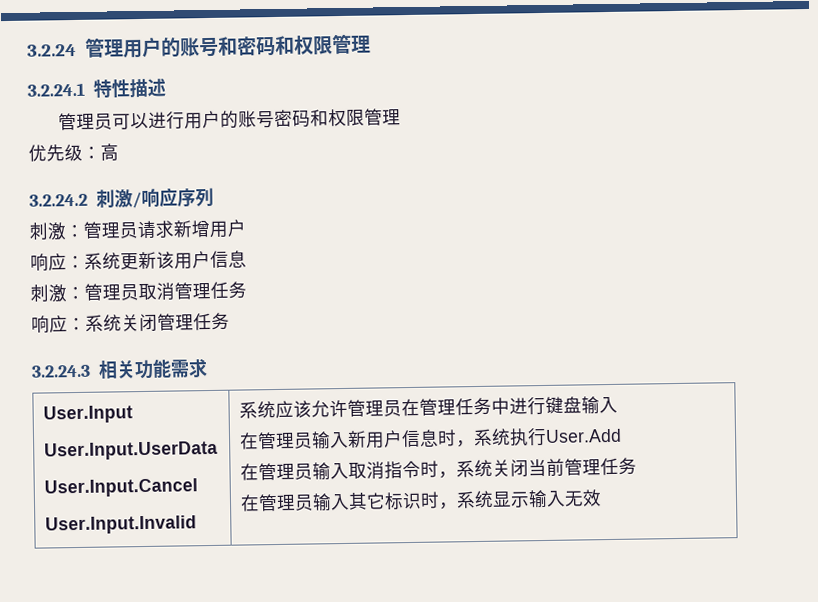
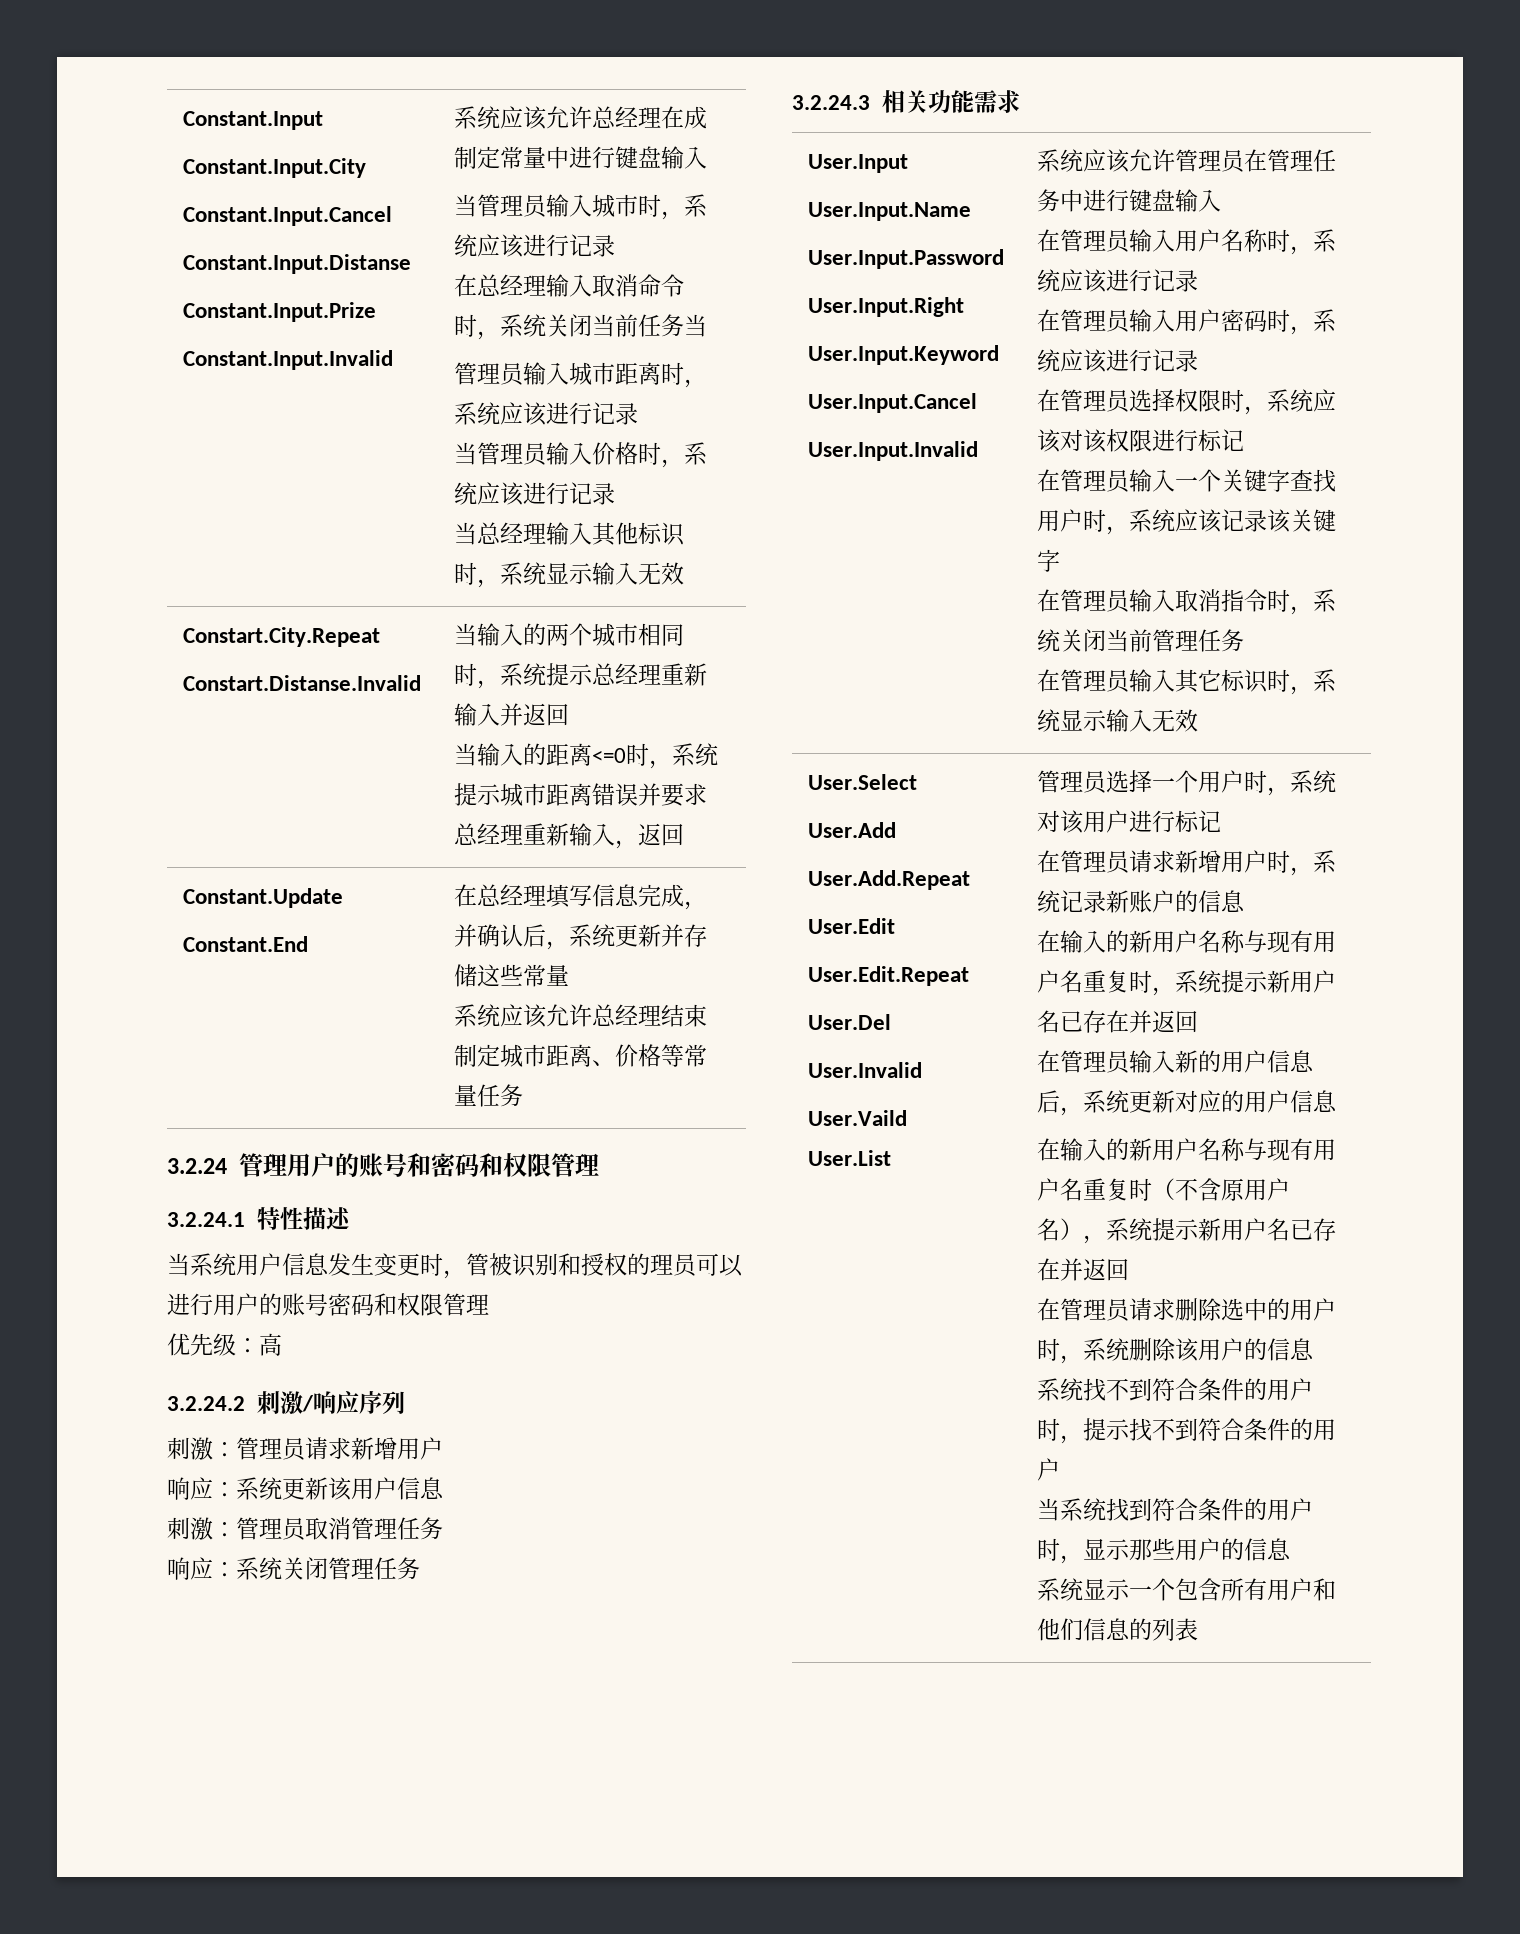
+ Constant.Input
+ Constant.Input.City
+ Constant.Input.Cancel
+ Constant.Input.Distanse
+ Constant.Input.Prize
+ Constant.Input.Invalid | 系统应该允许总经理在成制定常量中进行键盘输入
+ 当管理员输入城市时，系统应该进行记录
+ 在总经理输入取消命令时，系统关闭当前任务当
+ 管理员输入城市距离时，系统应该进行记录
+ 当管理员输入价格时，系统应该进行记录
+ 当总经理输入其他标识时，系统显示输入无效
+ Constart.City.Repeat
+ Constart.Distanse.Invalid | 当输入的两个城市相同时，系统提示总经理重新输入并返回
+ 当输入的距离<=0时，系统提示城市距离错误并要求总经理重新输入，返回
+ Constant.Update
+ Constant.End | 在总经理填写信息完成，并确认后，系统更新并存储这些常量
+ 系统应该允许总经理结束制定城市距离、价格等常量任务
- 管理员可以进行用户的账号密码和权限管理
+ 当系统用户信息发生变更时，管被识别和授权的理员可以进行用户的账号密码和权限管理
- User.Input.UserData
+ User.Input.Name
+ User.Input.Password
+ User.Input.Right
+ User.Input.Keyword
- 在管理员输入新用户信息时，系统执行User.Add
+ 在管理员输入用户名称时，系统应该进行记录
+ 在管理员输入用户密码时，系统应该进行记录
+ 在管理员选择权限时，系统应该对该权限进行标记
+ 在管理员输入一个关键字查找用户时，系统应该记录该关键字
+ User.Select
+ User.Add
+ User.Add.Repeat
+ User.Edit
+ User.Edit.Repeat
+ User.Del
+ User.Invalid
+ User.Vaild
+ User.List | 管理员选择一个用户时，系统对该用户进行标记
+ 在管理员请求新增用户时，系统记录新账户的信息
+ 在输入的新用户名称与现有用户名重复时，系统提示新用户名已存在并返回
+ 在管理员输入新的用户信息后，系统更新对应的用户信息
+ 在输入的新用户名称与现有用户名重复时（不含原用户名），系统提示新用户名已存在并返回
+ 在管理员请求删除选中的用户时，系统删除该用户的信息
+ 系统找不到符合条件的用户时，提示找不到符合条件的用户
+ 当系统找到符合条件的用户时，显示那些用户的信息
+ 系统显示一个包含所有用户和他们信息的列表

